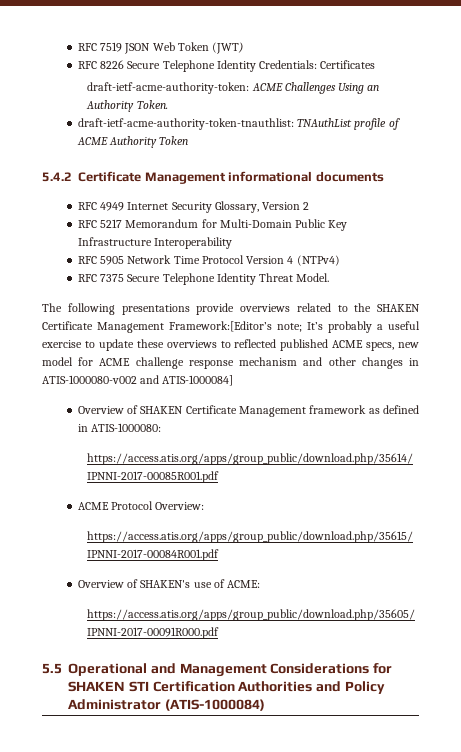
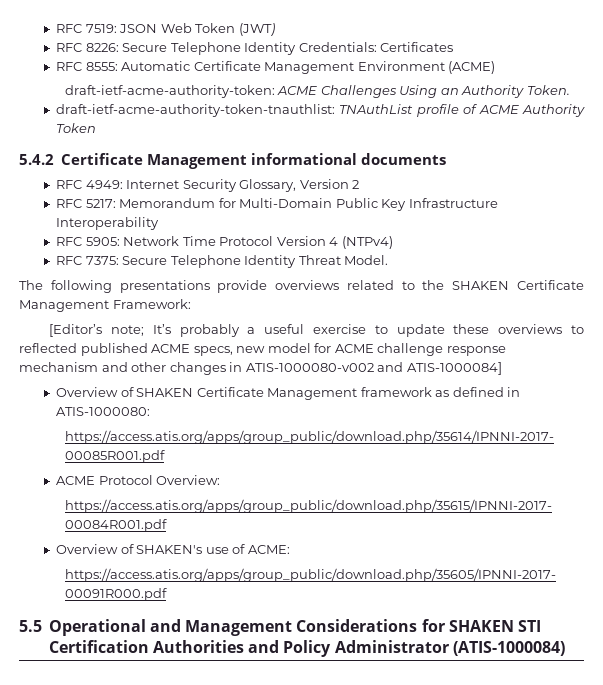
- RFC 7519 JSON Web Token (JWT)
+ RFC 7519: JSON Web Token (JWT)
- RFC 8226 Secure Telephone Identity Credentials: Certificates
+ RFC 8226: Secure Telephone Identity Credentials: Certificates
+ RFC 8555: Automatic Certificate Management Environment (ACME)
- RFC 4949 Internet Security Glossary, Version 2
+ RFC 4949: Internet Security Glossary, Version 2
- RFC 5217 Memorandum for Multi-Domain Public Key Infrastructure Interoperability
+ RFC 5217: Memorandum for Multi-Domain Public Key Infrastructure Interoperability
- RFC 5905 Network Time Protocol Version 4 (NTPv4)
+ RFC 5905: Network Time Protocol Version 4 (NTPv4)
- RFC 7375 Secure Telephone Identity Threat Model.
+ RFC 7375: Secure Telephone Identity Threat Model.
- The following presentations provide overviews related to the SHAKEN Certificate Management Framework:[Editor’s note; It’s probably a useful exercise to update these overviews to reflected published ACME specs, new model for ACME challenge response mechanism and other changes in ATIS-1000080-v002 and ATIS-1000084]
+ The following presentations provide overviews related to the SHAKEN Certificate Management Framework:
+ [Editor’s note; It’s probably a useful exercise to update these overviews to reflected published ACME specs, new model for ACME challenge response mechanism and other changes in ATIS-1000080-v002 and ATIS-1000084]

